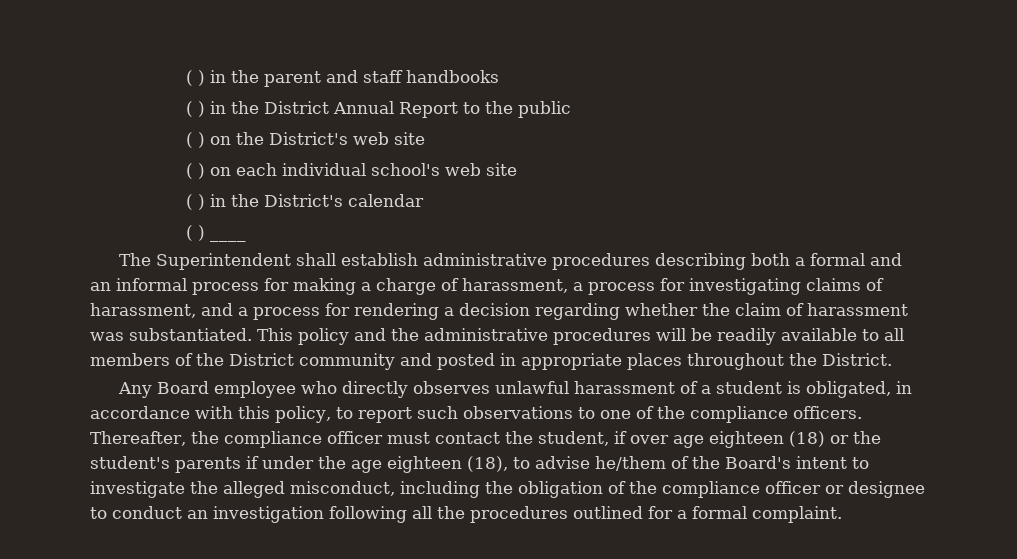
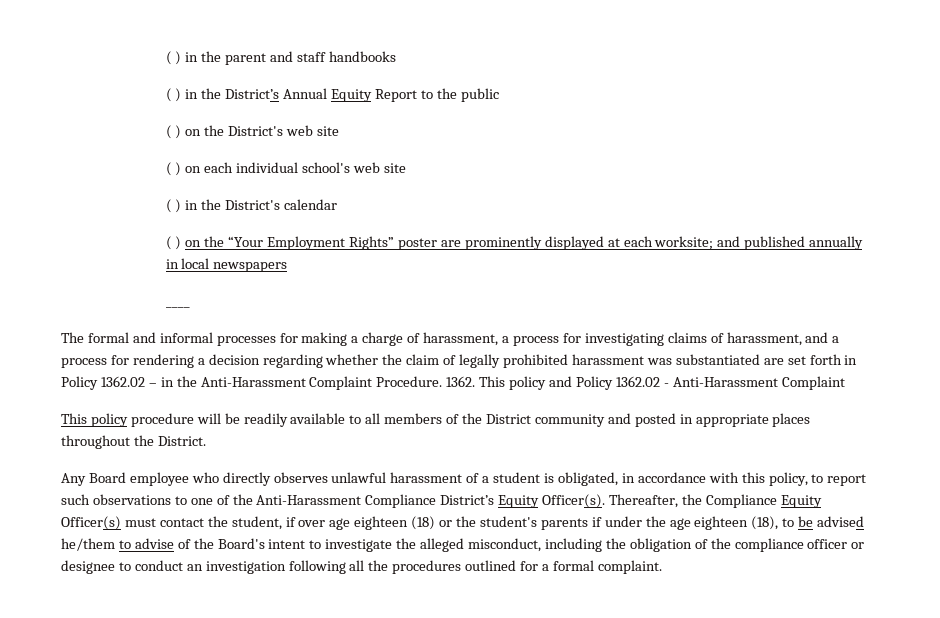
- ( ) in the District Annual Report to the public
+ ( ) in the District’s Annual Equity Report to the public
- ( ) ____
- The Superintendent shall establish administrative procedures describing both a formal and an informal process for making a charge of harassment, a process for investigating claims of harassment, and a process for rendering a decision regarding whether the claim of harassment was substantiated. This policy and the administrative procedures will be readily available to all members of the District community and posted in appropriate places throughout the District.
+ ( ) on the “Your Employment Rights” poster are prominently displayed at each worksite; and published annually in local newspapers
+ ____
+ The formal and informal processes for making a charge of harassment, a process for investigating claims of harassment, and a process for rendering a decision regarding whether the claim of legally prohibited harassment was substantiated are set forth in Policy 1362.02 – in the Anti-Harassment Complaint Procedure. 1362. This policy and Policy 1362.02 - Anti-Harassment Complaint
+ This policy procedure will be readily available to all members of the District community and posted in appropriate places throughout the District.
- Any Board employee who directly observes unlawful harassment of a student is obligated, in accordance with this policy, to report such observations to one of the compliance officers. Thereafter, the compliance officer must contact the student, if over age eighteen (18) or the student's parents if under the age eighteen (18), to advise he/them of the Board's intent to investigate the alleged misconduct, including the obligation of the compliance officer or designee to conduct an investigation following all the procedures outlined for a formal complaint.
+ Any Board employee who directly observes unlawful harassment of a student is obligated, in accordance with this policy, to report such observations to one of the Anti-Harassment Compliance District’s Equity Officer(s). Thereafter, the Compliance Equity Officer(s) must contact the student, if over age eighteen (18) or the student's parents if under the age eighteen (18), to be advised he/them to advise of the Board's intent to investigate the alleged misconduct, including the obligation of the compliance officer or designee to conduct an investigation following all the procedures outlined for a formal complaint.

